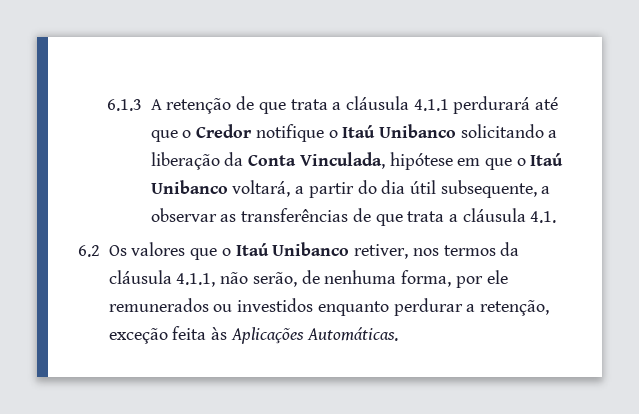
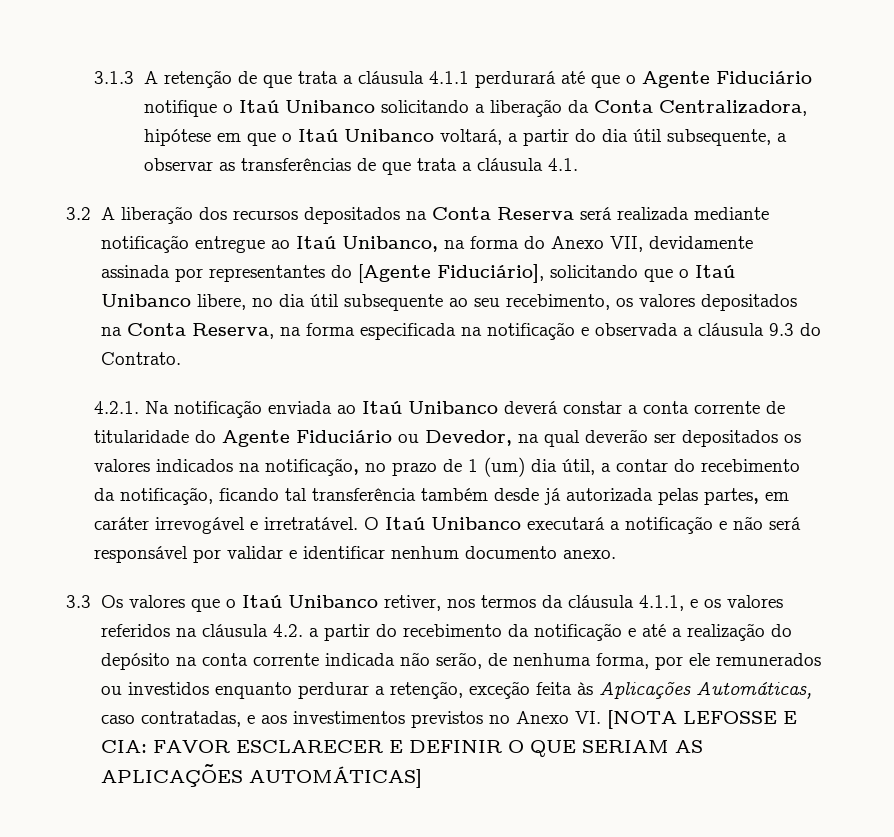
- 6.1.3 A retenção de que trata a cláusula 4.1.1 perdurará até que o Credor notifique o Itaú Unibanco solicitando a liberação da Conta Vinculada, hipótese em que o Itaú Unibanco voltará, a partir do dia útil subsequente, a observar as transferências de que trata a cláusula 4.1.
+ 3.1.3 A retenção de que trata a cláusula 4.1.1 perdurará até que o Agente Fiduciário notifique o Itaú Unibanco solicitando a liberação da Conta Centralizadora, hipótese em que o Itaú Unibanco voltará, a partir do dia útil subsequente, a observar as transferências de que trata a cláusula 4.1.
- 6.2 Os valores que o Itaú Unibanco retiver, nos termos da cláusula 4.1.1, não serão, de nenhuma forma, por ele remunerados ou investidos enquanto perdurar a retenção, exceção feita às Aplicações Automáticas.
+ 3.2 A liberação dos recursos depositados na Conta Reserva será realizada mediante notificação entregue ao Itaú Unibanco, na forma do Anexo VII, devidamente assinada por representantes do [Agente Fiduciário], solicitando que o Itaú Unibanco libere, no dia útil subsequente ao seu recebimento, os valores depositados na Conta Reserva, na forma especificada na notificação e observada a cláusula 9.3 do Contrato.
+ 4.2.1. Na notificação enviada ao Itaú Unibanco deverá constar a conta corrente de titularidade do Agente Fiduciário ou Devedor, na qual deverão ser depositados os valores indicados na notificação, no prazo de 1 (um) dia útil, a contar do recebimento da notificação, ficando tal transferência também desde já autorizada pelas partes, em caráter irrevogável e irretratável. O Itaú Unibanco executará a notificação e não será responsável por validar e identificar nenhum documento anexo.
+ 3.3 Os valores que o Itaú Unibanco retiver, nos termos da cláusula 4.1.1, e os valores referidos na cláusula 4.2. a partir do recebimento da notificação e até a realização do depósito na conta corrente indicada não serão, de nenhuma forma, por ele remunerados ou investidos enquanto perdurar a retenção, exceção feita às Aplicações Automáticas, caso contratadas, e aos investimentos previstos no Anexo VI. [NOTA LEFOSSE E CIA: FAVOR ESCLARECER E DEFINIR O QUE SERIAM AS APLICAÇÕES AUTOMÁTICAS]

